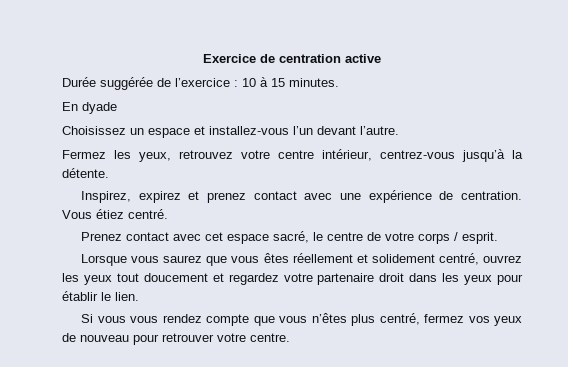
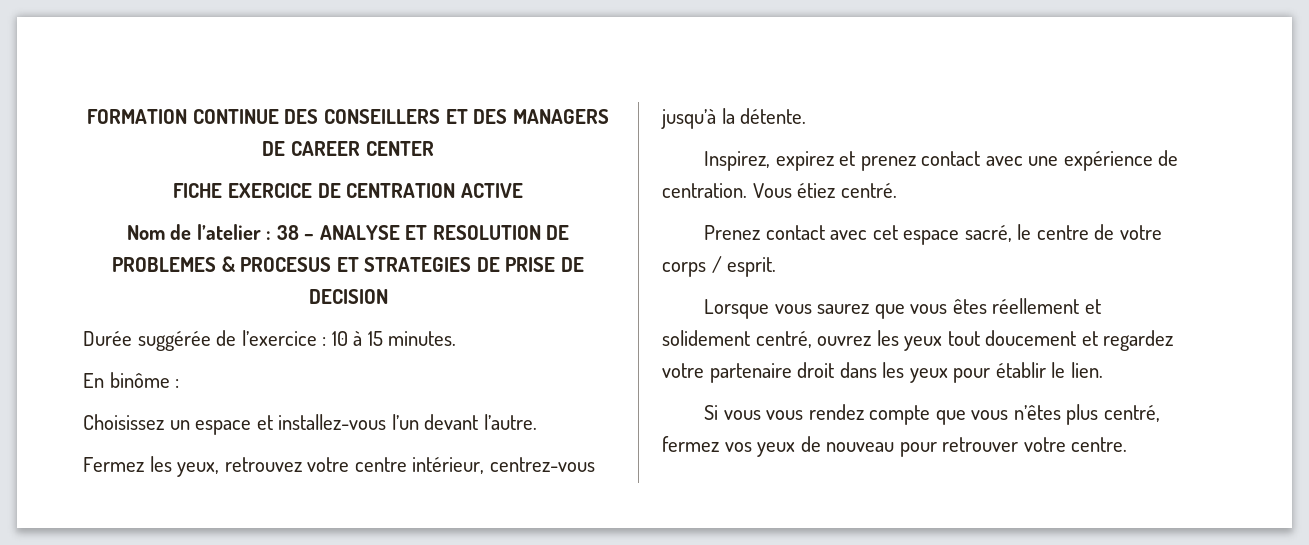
- Exercice de centration active
+ FORMATION CONTINUE DES CONSEILLERS ET DES MANAGERS DE CAREER CENTER
+ FICHE EXERCICE DE CENTRATION ACTIVE
+ Nom de l’atelier : 38 – ANALYSE ET RESOLUTION DE PROBLEMES & PROCESUS ET STRATEGIES DE PRISE DE DECISION
- En dyade
+ En binôme :

